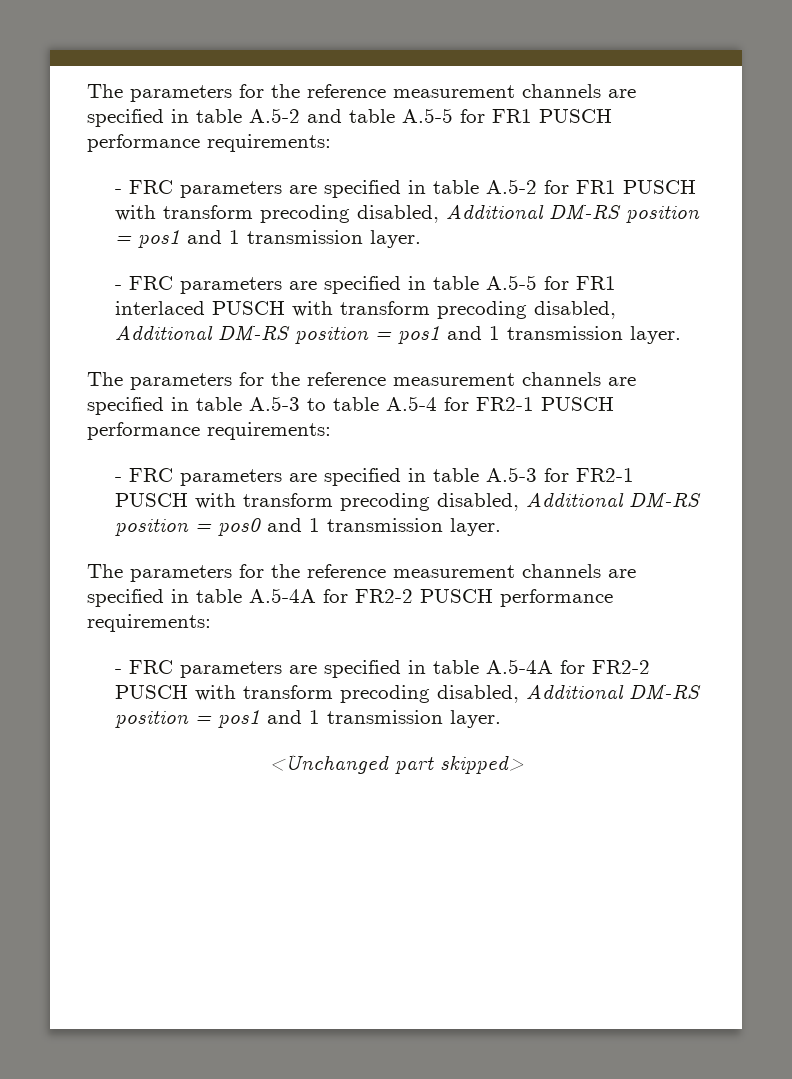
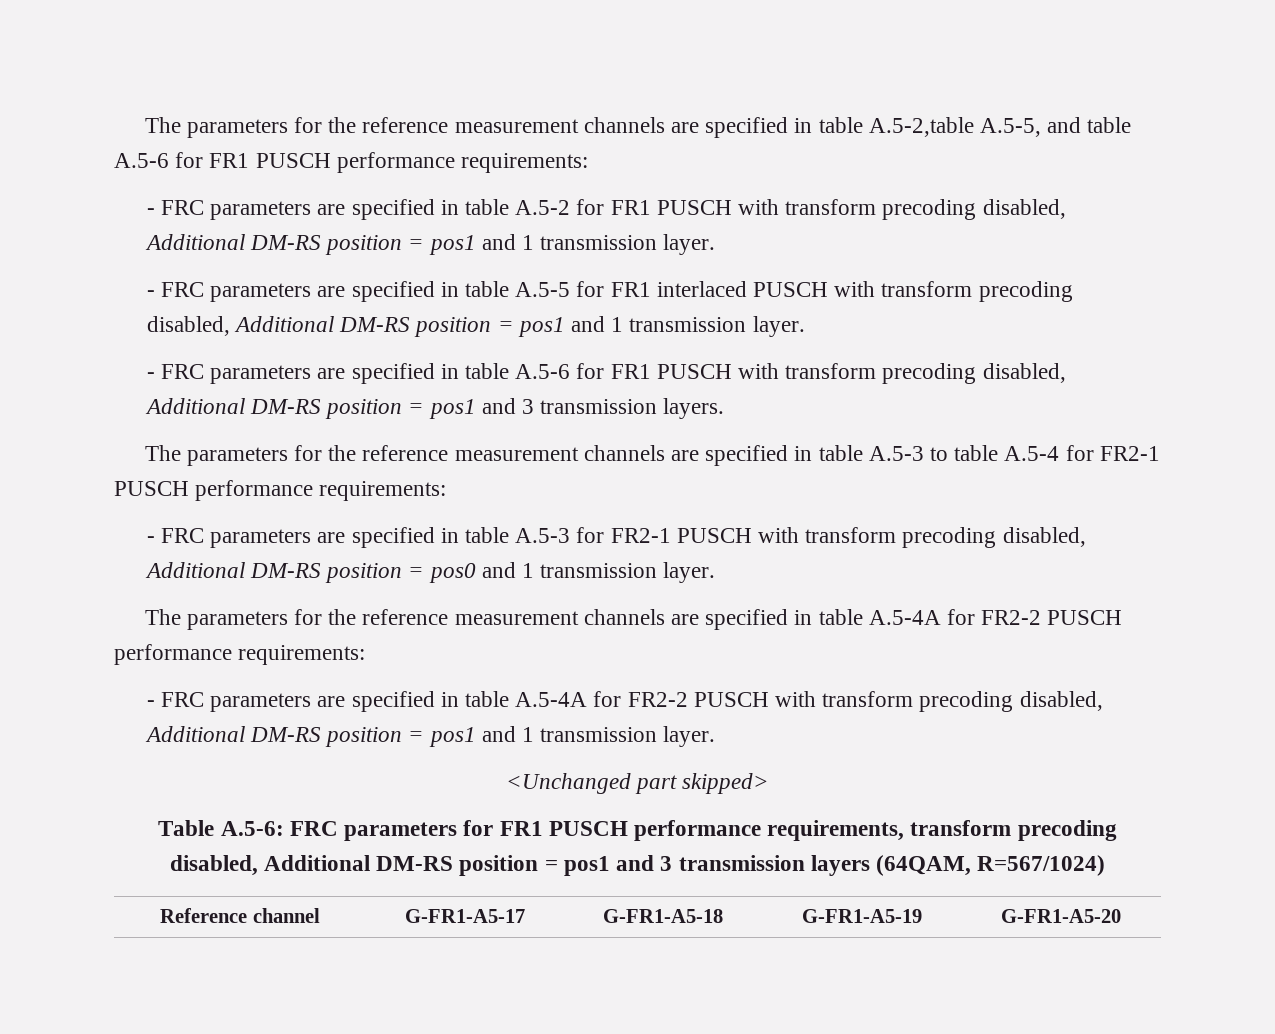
- The parameters for the reference measurement channels are specified in table A.5-2 and table A.5-5 for FR1 PUSCH performance requirements:
+ The parameters for the reference measurement channels are specified in table A.5-2,table A.5-5, and table A.5-6 for FR1 PUSCH performance requirements:
+ - FRC parameters are specified in table A.5-6 for FR1 PUSCH with transform precoding disabled, Additional DM-RS position = pos1 and 3 transmission layers.
+ Table A.5-6: FRC parameters for FR1 PUSCH performance requirements, transform precoding disabled, Additional DM-RS position = pos1 and 3 transmission layers (64QAM, R=567/1024)
+ Reference channel | G-FR1-A5-17 | G-FR1-A5-18 | G-FR1-A5-19 | G-FR1-A5-20

